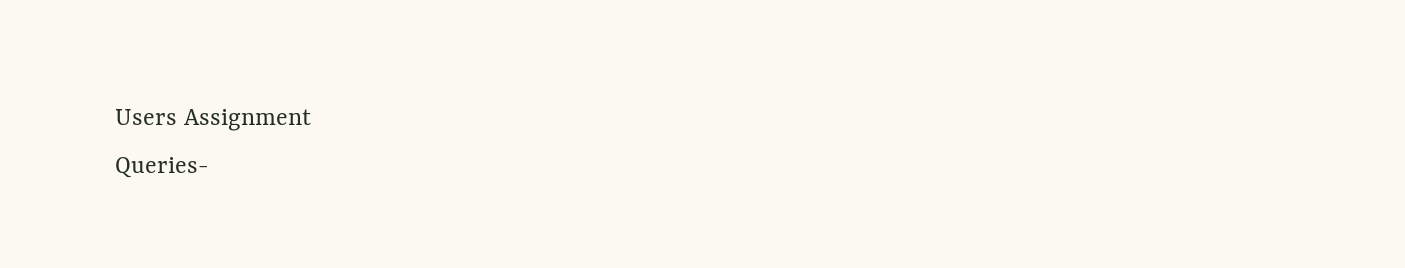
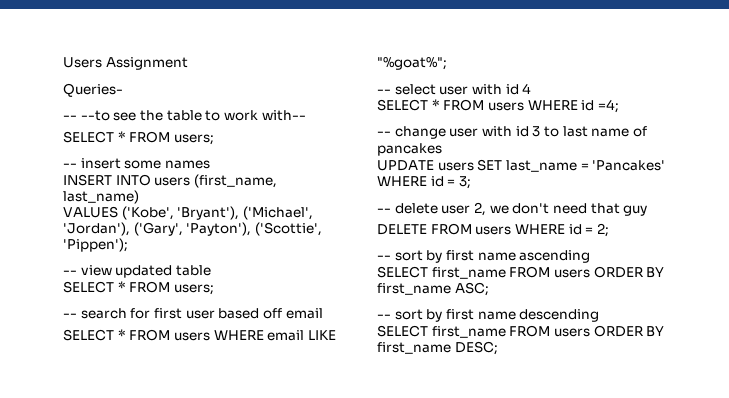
+ -- --to see the table to work with--
+ SELECT * FROM users;
+ -- insert some names
+ INSERT INTO users (first_name, last_name)
+ VALUES ('Kobe', 'Bryant'), ('Michael', 'Jordan'), ('Gary', 'Payton'), ('Scottie', 'Pippen');
+ -- view updated table
+ SELECT * FROM users;
+ -- search for first user based off email
+ SELECT * FROM users WHERE email LIKE "%goat%";
+ -- select user with id 4
+ SELECT * FROM users WHERE id =4;
+ -- change user with id 3 to last name of pancakes
+ UPDATE users SET last_name = 'Pancakes' WHERE id = 3;
+ -- delete user 2, we don't need that guy
+ DELETE FROM users WHERE id = 2;
+ -- sort by first name ascending
+ SELECT first_name FROM users ORDER BY first_name ASC;
+ -- sort by first name descending
+ SELECT first_name FROM users ORDER BY first_name DESC;

